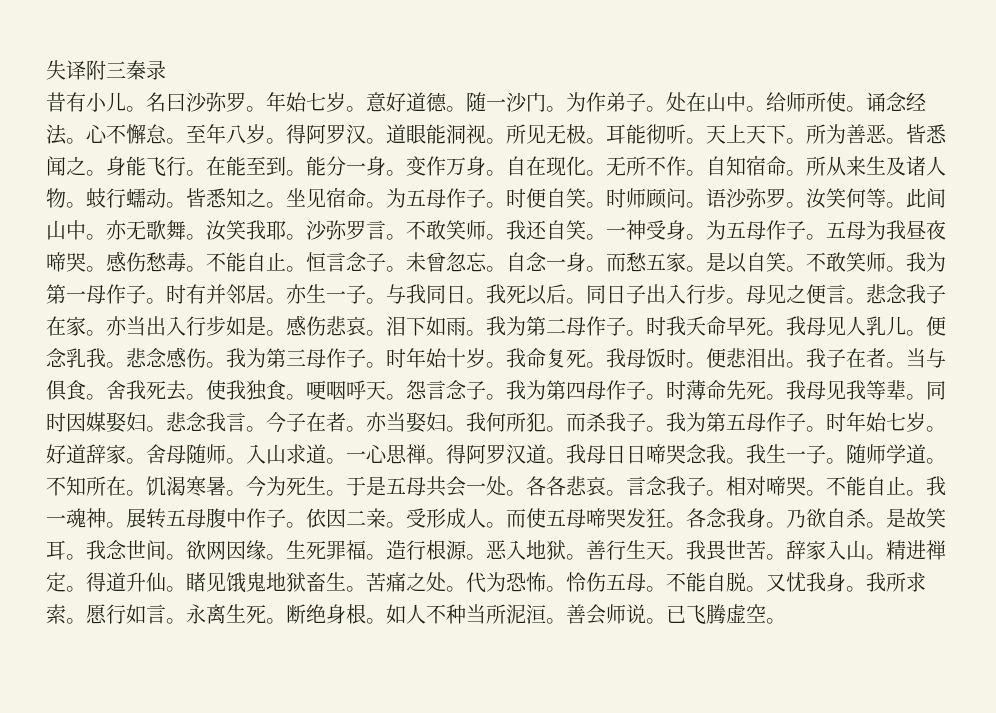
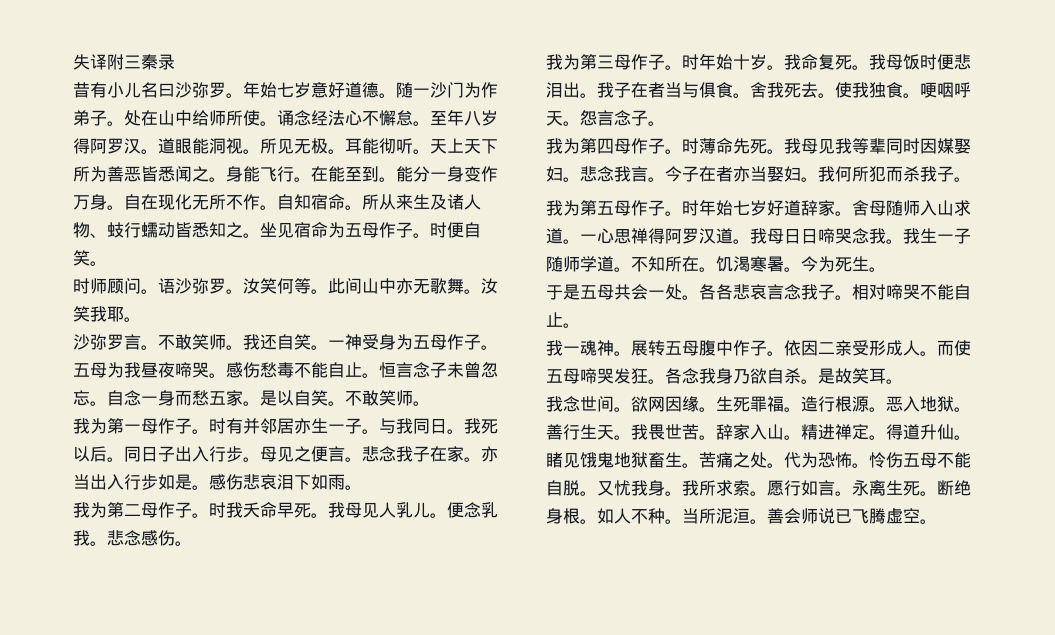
- 昔有小儿。名曰沙弥罗。
+ 昔有小儿名曰沙弥罗。
- 年始七岁。意好道德。
+ 年始七岁意好道德。
- 随一沙门。为作弟子。
+ 随一沙门为作弟子。
- 处在山中。给师所使。
+ 处在山中给师所使。
- 诵念经法。心不懈怠。
+ 诵念经法心不懈怠。
- 至年八岁。得阿罗汉。
+ 至年八岁得阿罗汉。
- 天上天下。所为善恶。皆悉闻之。
+ 天上天下所为善恶皆悉闻之。
- 能分一身。变作万身。
+ 能分一身变作万身。
- 自在现化。无所不作。
+ 自在现化无所不作。
- 所从来生及诸人物。蚑行蠕动。皆悉知之。
+ 所从来生及诸人物、蚑行蠕动皆悉知之。
- 坐见宿命。为五母作子。
+ 坐见宿命为五母作子。
- 时便自笑。时师顾问。
+ 时便自笑。
+ 时师顾问。
- 此间山中。亦无歌舞。
+ 此间山中亦无歌舞。
- 汝笑我耶。沙弥罗言。
+ 汝笑我耶。
+ 沙弥罗言。
- 一神受身。为五母作子。
+ 一神受身为五母作子。
- 感伤愁毒。不能自止。
+ 感伤愁毒不能自止。
- 恒言念子。未曾忽忘。
+ 恒言念子未曾忽忘。
- 自念一身。而愁五家。
+ 自念一身而愁五家。
- 是以自笑。不敢笑师。我为第一母作子。
+ 是以自笑。不敢笑师。
+ 我为第一母作子。
- 时有并邻居。亦生一子。
+ 时有并邻居亦生一子。
- 感伤悲哀。泪下如雨。我为第二母作子。
+ 感伤悲哀泪下如雨。
+ 我为第二母作子。
- 悲念感伤。我为第三母作子。
+ 悲念感伤。
+ 我为第三母作子。
- 我母饭时。便悲泪出。
+ 我母饭时便悲泪出。
- 我子在者。当与俱食。
+ 我子在者当与俱食。
- 怨言念子。我为第四母作子。
+ 怨言念子。
+ 我为第四母作子。
- 我母见我等辈。同时因媒娶妇。
+ 我母见我等辈同时因媒娶妇。
- 今子在者。亦当娶妇。
+ 今子在者亦当娶妇。
- 我何所犯。而杀我子。我为第五母作子。
+ 我何所犯而杀我子。
+ 我为第五母作子。
- 时年始七岁。好道辞家。
+ 时年始七岁好道辞家。
- 舍母随师。入山求道。
+ 舍母随师入山求道。
- 一心思禅。得阿罗汉道。
+ 一心思禅得阿罗汉道。
- 我生一子。随师学道。
+ 我生一子随师学道。
- 今为死生。于是五母共会一处。
+ 今为死生。
+ 于是五母共会一处。
- 各各悲哀。言念我子。
+ 各各悲哀言念我子。
- 相对啼哭。不能自止。我一魂神。
+ 相对啼哭不能自止。
+ 我一魂神。
- 依因二亲。受形成人。
+ 依因二亲受形成人。
- 各念我身。乃欲自杀。
+ 各念我身乃欲自杀。
- 是故笑耳。我念世间。
+ 是故笑耳。
+ 我念世间。
- 怜伤五母。不能自脱。
+ 怜伤五母不能自脱。
- 如人不种当所泥洹。
+ 如人不种。当所泥洹。
- 善会师说。已飞腾虚空。
+ 善会师说已飞腾虚空。

